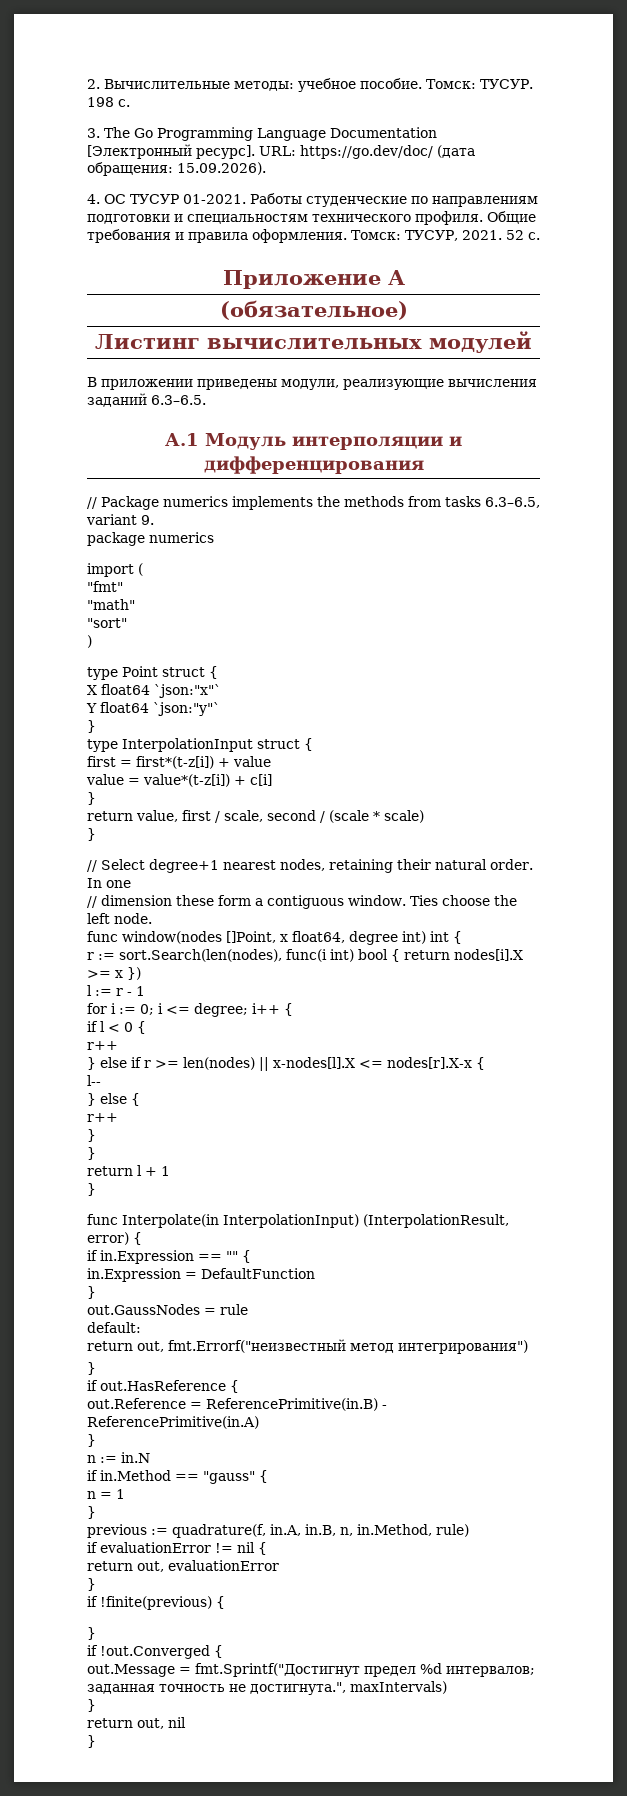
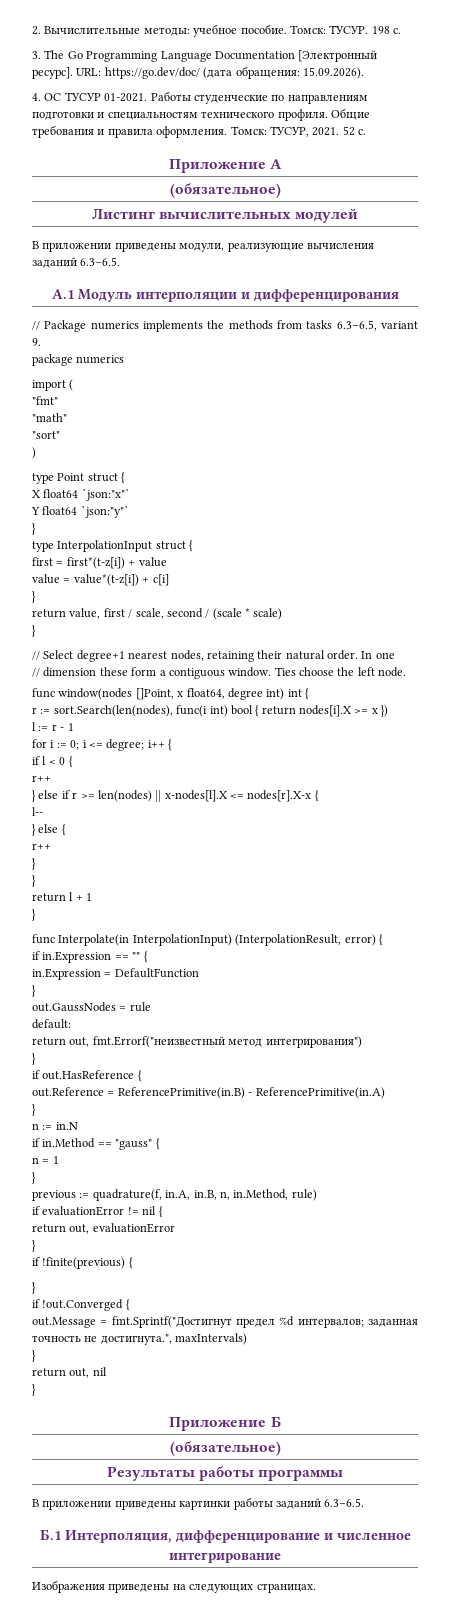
+ Приложение Б
+ (обязательное)
+ Результаты работы программы
+ В приложении приведены картинки работы заданий 6.3–6.5.
+ Б.1 Интерполяция, дифференцирование и численное интегрирование
+ Изображения приведены на следующих страницах.

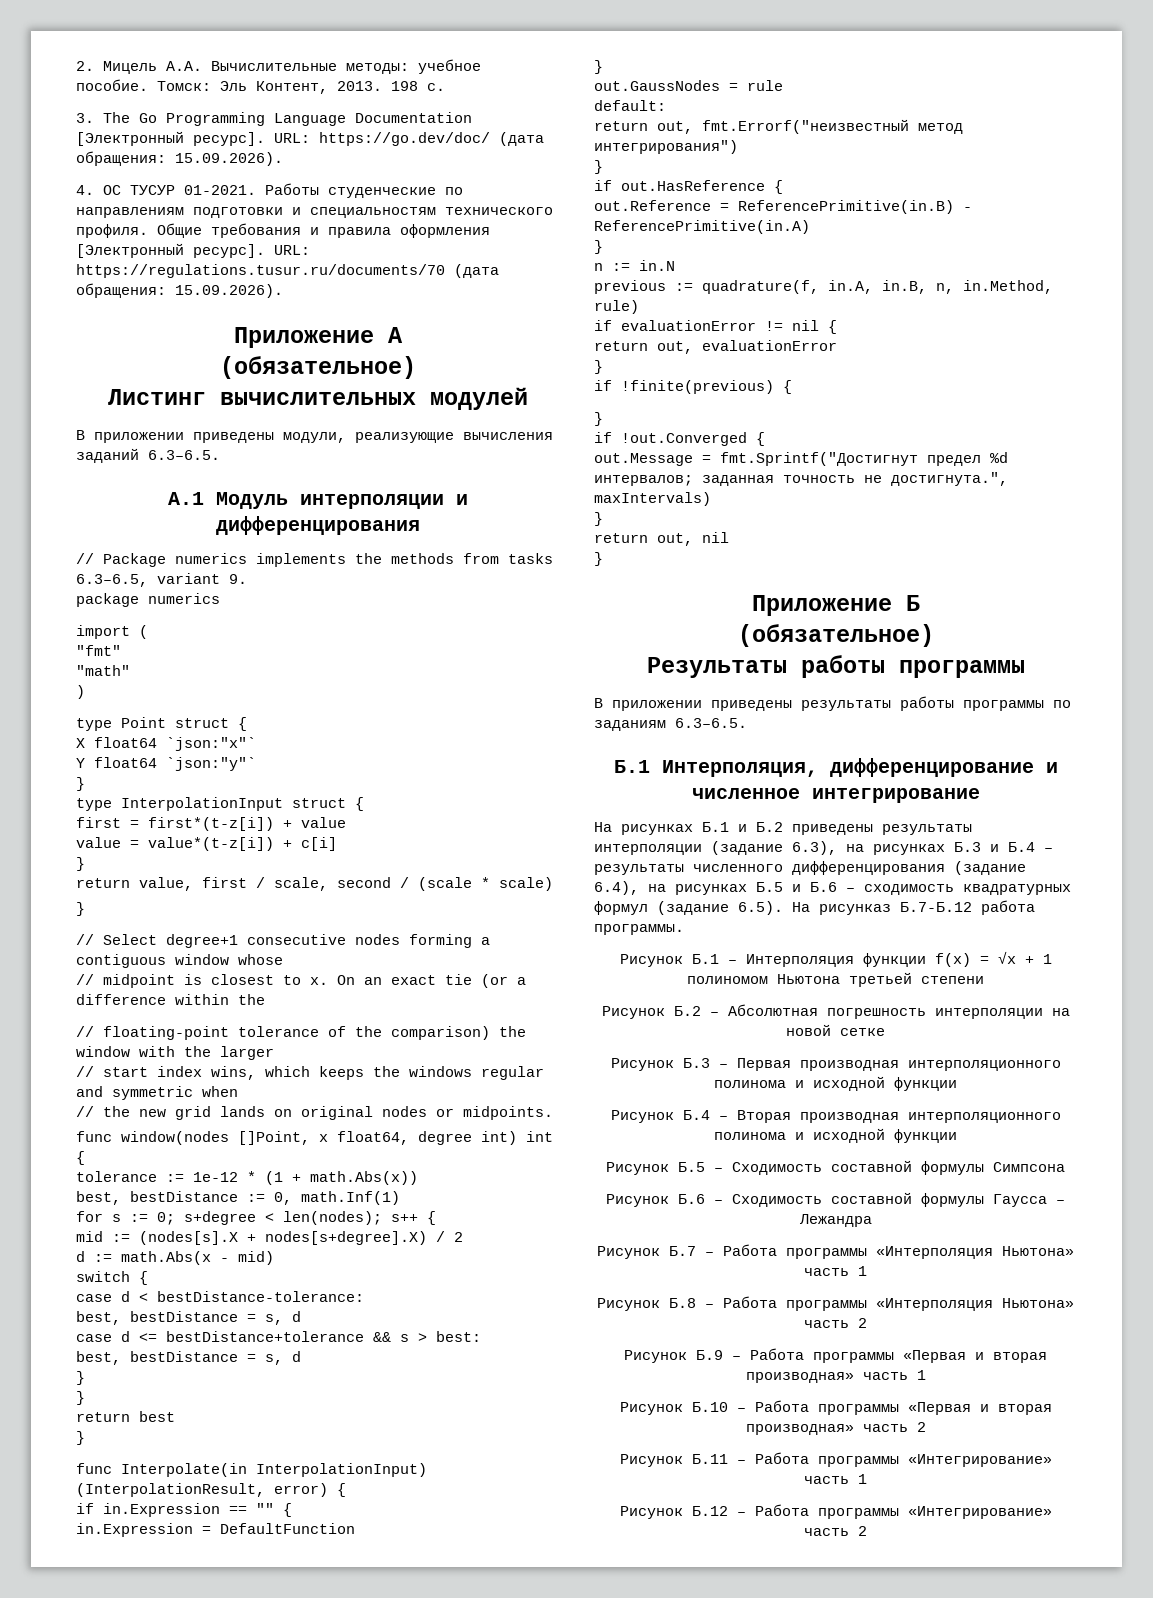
- 2. Вычислительные методы: учебное пособие.
+ 2. Мицель А.А. Вычислительные методы: учебное пособие.
- Томск: ТУСУР.
+ Томск: Эль Контент, 2013.
- Общие требования и правила оформления. Томск: ТУСУР, 2021. 52 с.
+ Общие требования и правила оформления [Электронный ресурс]. URL: https://regulations.tusur.ru/documents/70 (дата обращения: 15.09.2026).
- "sort"
- // Select degree+1 nearest nodes, retaining their natural order. In one
- // dimension these form a contiguous window. Ties choose the left node.
+ // Select degree+1 consecutive nodes forming a contiguous window whose
+ // midpoint is closest to x. On an exact tie (or a difference within the
+ // floating-point tolerance of the comparison) the window with the larger
+ // start index wins, which keeps the windows regular and symmetric when
+ // the new grid lands on original nodes or midpoints.
- r := sort.Search(len(nodes), func(i int) bool { return nodes[i].X >= x })
- l := r - 1
+ tolerance := 1e-12 * (1 + math.Abs(x))
+ best, bestDistance := 0, math.Inf(1)
- for i := 0; i <= degree; i++ {
- if l < 0 {
- r++
- } else if r >= len(nodes) || x-nodes[l].X <= nodes[r].X-x {
- l--
- } else {
- r++
+ for s := 0; s+degree < len(nodes); s++ {
+ mid := (nodes[s].X + nodes[s+degree].X) / 2
+ d := math.Abs(x - mid)
+ switch {
+ case d < bestDistance-tolerance:
+ best, bestDistance = s, d
+ case d <= bestDistance+tolerance && s > best:
+ best, bestDistance = s, d
- return l + 1
+ return best
- if in.Method == "gauss" {
- n = 1
- }
- В приложении приведены картинки работы заданий 6.3–6.5.
+ В приложении приведены результаты работы программы по заданиям 6.3–6.5.
- Изображения приведены на следующих страницах.
+ На рисунках Б.1 и Б.2 приведены результаты интерполяции (задание 6.3), на рисунках Б.3 и Б.4 – результаты численного дифференцирования (задание 6.4), на рисунках Б.5 и Б.6 – сходимость квадратурных формул (задание 6.5). На рисунказ Б.7-Б.12 работа программы.
+ Рисунок Б.1 – Интерполяция функции f(x) = √x + 1 полиномом Ньютона третьей степени
+ Рисунок Б.2 – Абсолютная погрешность интерполяции на новой сетке
+ Рисунок Б.3 – Первая производная интерполяционного полинома и исходной функции
+ Рисунок Б.4 – Вторая производная интерполяционного полинома и исходной функции
+ Рисунок Б.5 – Сходимость составной формулы Симпсона
+ Рисунок Б.6 – Сходимость составной формулы Гаусса – Лежандра
+ Рисунок Б.7 – Работа программы «Интерполяция Ньютона» часть 1
+ Рисунок Б.8 – Работа программы «Интерполяция Ньютона» часть 2
+ Рисунок Б.9 – Работа программы «Первая и вторая производная» часть 1
+ Рисунок Б.10 – Работа программы «Первая и вторая производная» часть 2
+ Рисунок Б.11 – Работа программы «Интегрирование» часть 1
+ Рисунок Б.12 – Работа программы «Интегрирование» часть 2

